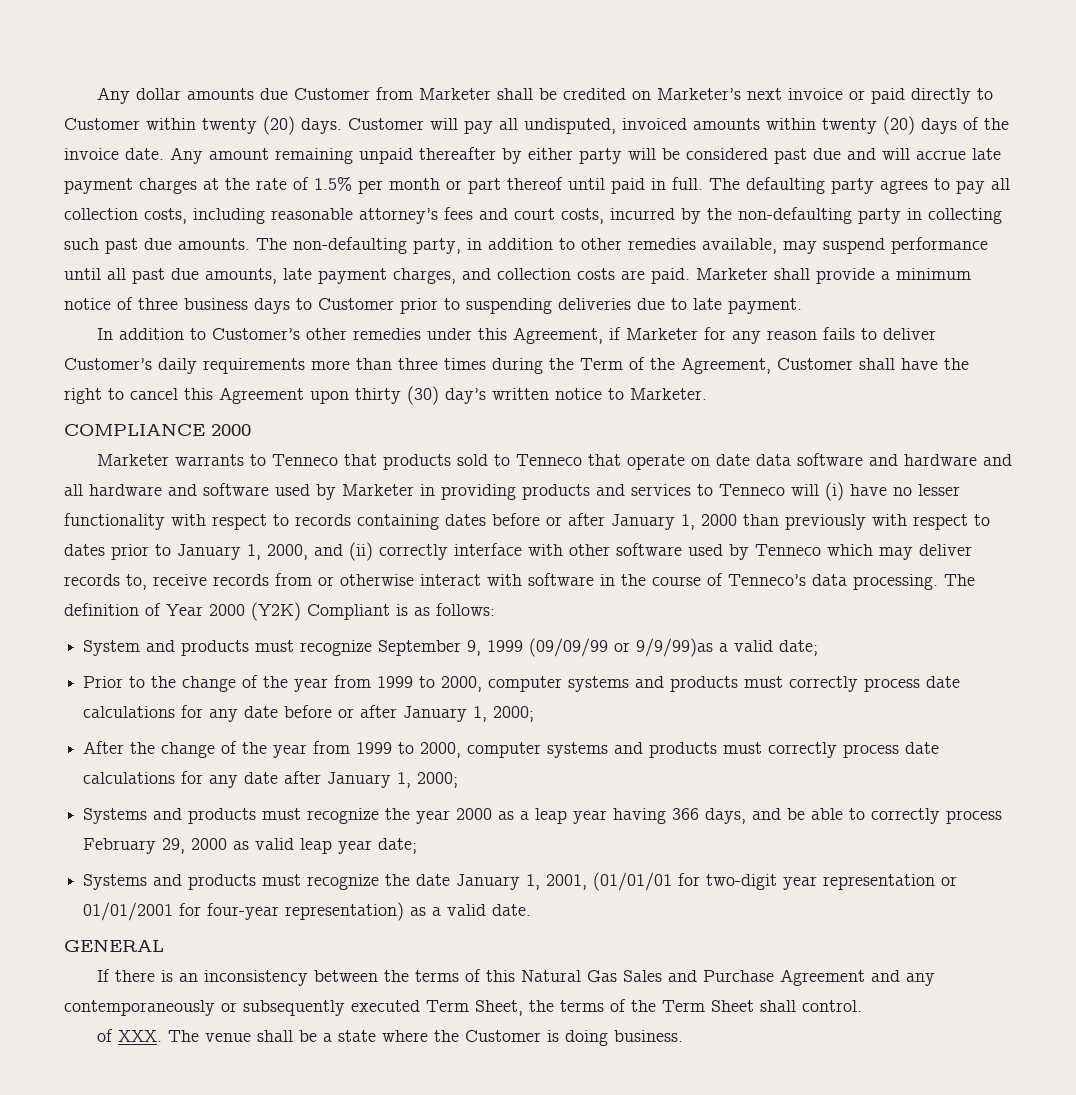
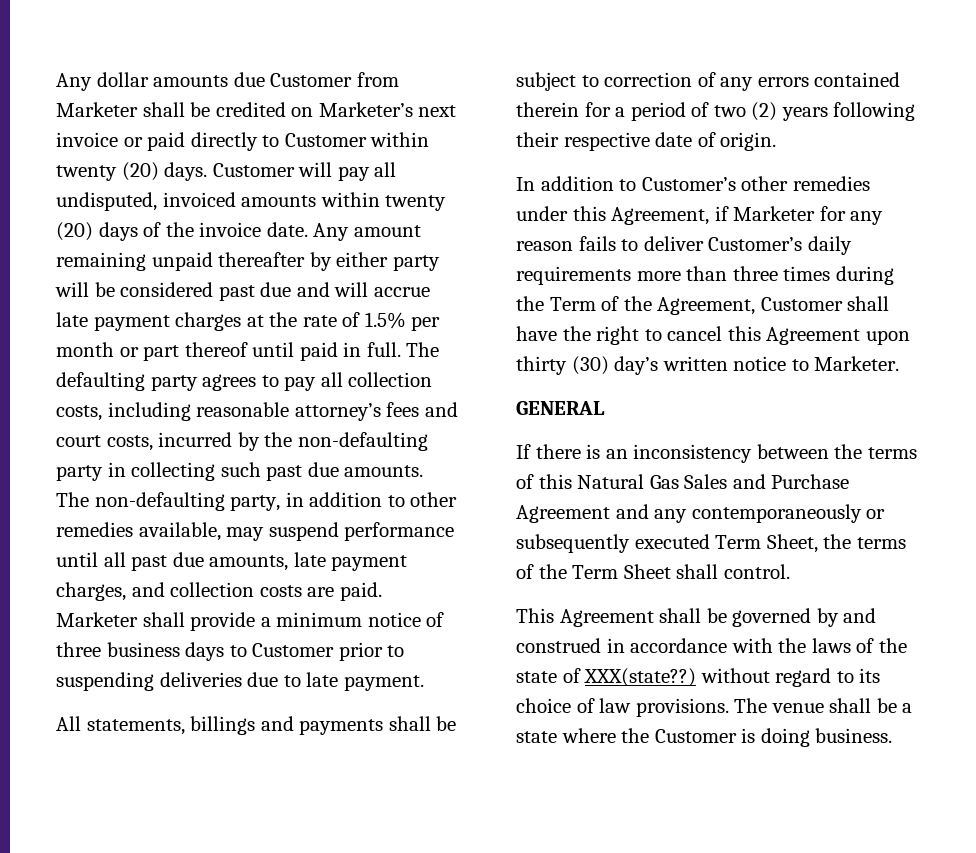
+ All statements, billings and payments shall be subject to correction of any errors contained therein for a period of two (2) years following their respective date of origin.
- COMPLIANCE 2000
- Marketer warrants to Tenneco that products sold to Tenneco that operate on date data software and hardware and all hardware and software used by Marketer in providing products and services to Tenneco will (i) have no lesser functionality with respect to records containing dates before or after January 1, 2000 than previously with respect to dates prior to January 1, 2000, and (ii) correctly interface with other software used by Tenneco which may deliver records to, receive records from or otherwise interact with software in the course of Tenneco’s data processing. The definition of Year 2000 (Y2K) Compliant is as follows:
- System and products must recognize September 9, 1999 (09/09/99 or 9/9/99)as a valid date;
- Prior to the change of the year from 1999 to 2000, computer systems and products must correctly process date calculations for any date before or after January 1, 2000;
- After the change of the year from 1999 to 2000, computer systems and products must correctly process date calculations for any date after January 1, 2000;
- Systems and products must recognize the year 2000 as a leap year having 366 days, and be able to correctly process February 29, 2000 as valid leap year date;
- Systems and products must recognize the date January 1, 2001, (01/01/01 for two-digit year representation or 01/01/2001 for four-year representation) as a valid date.
- of XXX. The venue shall be a state where the Customer is doing business.
+ This Agreement shall be governed by and construed in accordance with the laws of the state of XXX(state??) without regard to its choice of law provisions. The venue shall be a state where the Customer is doing business.

